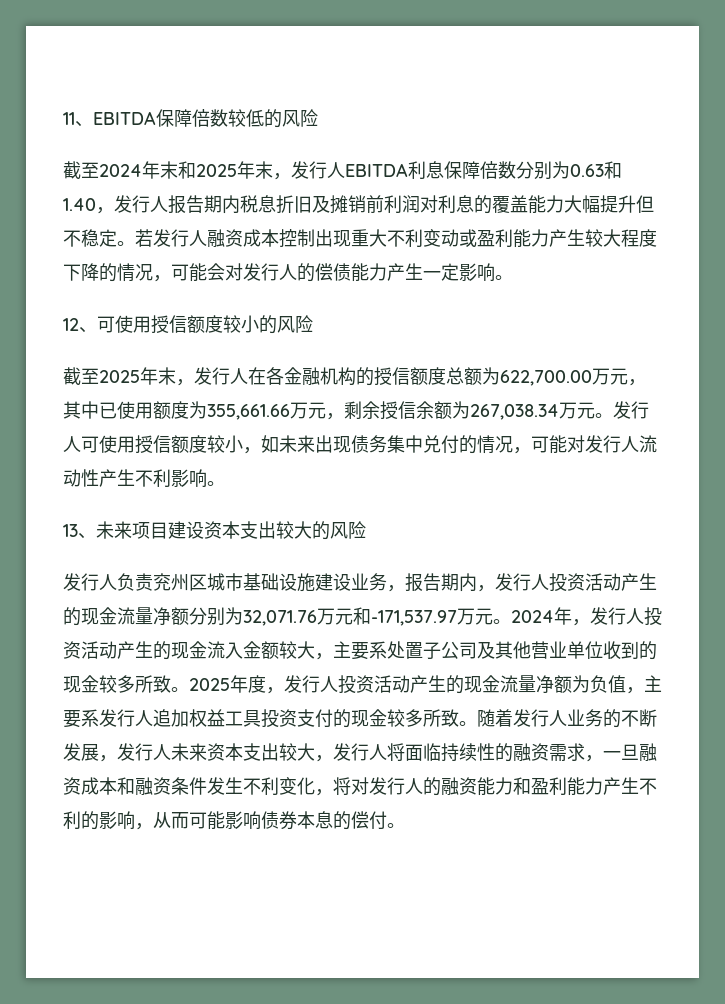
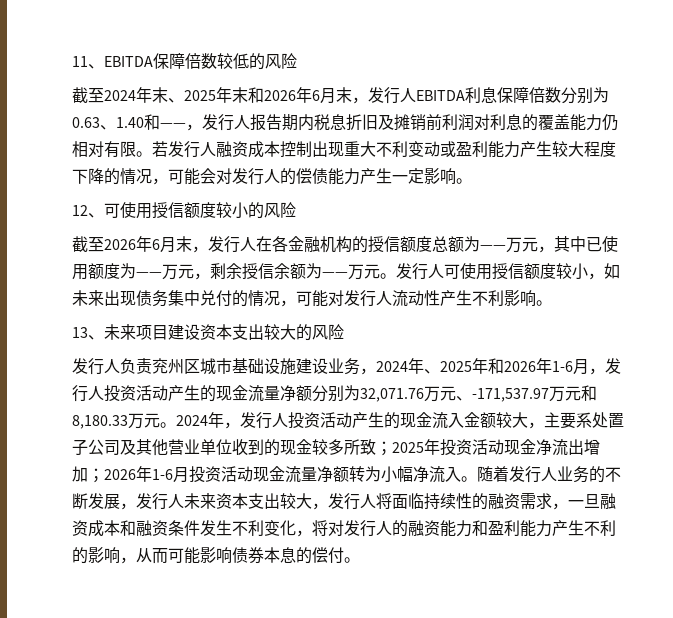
- 截至2024年末和2025年末，发行人EBITDA利息保障倍数分别为0.63和1.40，发行人报告期内税息折旧及摊销前利润对利息的覆盖能力大幅提升但不稳定。
+ 截至2024年末、2025年末和2026年6月末，发行人EBITDA利息保障倍数分别为0.63、1.40和——，发行人报告期内税息折旧及摊销前利润对利息的覆盖能力仍相对有限。
- 截至2025年末，发行人在各金融机构的授信额度总额为622,700.00万元，其中已使用额度为355,661.66万元，剩余授信余额为267,038.34万元。
+ 截至2026年6月末，发行人在各金融机构的授信额度总额为——万元，其中已使用额度为——万元，剩余授信余额为——万元。
- 发行人负责兖州区城市基础设施建设业务，报告期内，发行人投资活动产生的现金流量净额分别为32,071.76万元和-171,537.97万元。
+ 发行人负责兖州区城市基础设施建设业务，2024年、2025年和2026年1-6月，发行人投资活动产生的现金流量净额分别为32,071.76万元、-171,537.97万元和8,180.33万元。
- 2024年，发行人投资活动产生的现金流入金额较大，主要系处置子公司及其他营业单位收到的现金较多所致。2025年度，发行人投资活动产生的现金流量净额为负值，主要系发行人追加权益工具投资支付的现金较多所致。
+ 2024年，发行人投资活动产生的现金流入金额较大，主要系处置子公司及其他营业单位收到的现金较多所致；2025年投资活动现金净流出增加；2026年1-6月投资活动现金流量净额转为小幅净流入。

